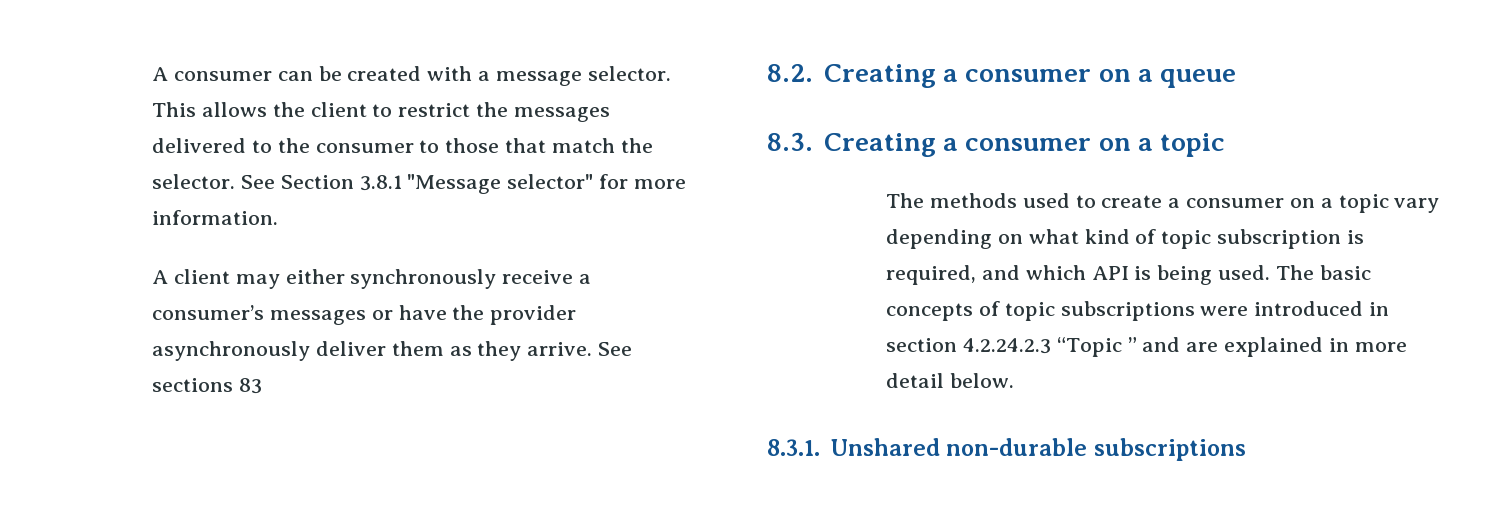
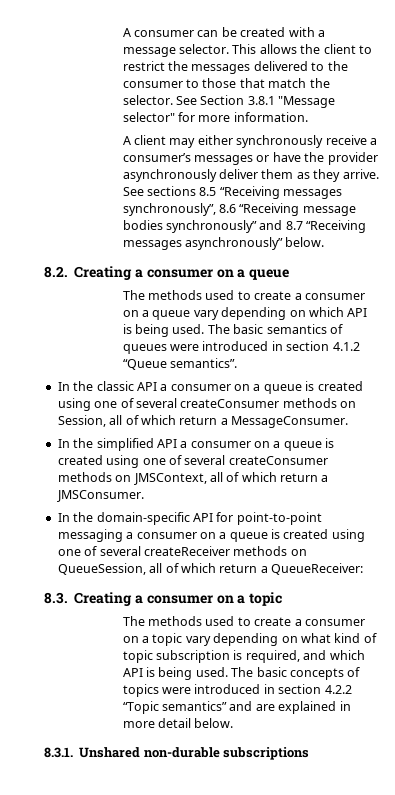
- See sections 83
+ See sections 8.5 “Receiving messages synchronously”, 8.6 “Receiving message bodies synchronously” and 8.7 “Receiving messages asynchronously” below.
+ The methods used to create a consumer on a queue vary depending on which API is being used. The basic semantics of queues were introduced in section 4.1.2 “Queue semantics”.
+ In the classic API a consumer on a queue is created using one of several createConsumer methods on Session, all of which return a MessageConsumer.
+ In the simplified API a consumer on a queue is created using one of several createConsumer methods on JMSContext, all of which return a JMSConsumer.
+ In the domain-specific API for point-to-point messaging a consumer on a queue is created using one of several createReceiver methods on QueueSession, all of which return a QueueReceiver:
- The basic concepts of topic subscriptions were introduced in section 4.2.24.2.3 “Topic ” and are explained in more detail below.
+ The basic concepts of topics were introduced in section 4.2.2 “Topic semantics” and are explained in more detail below.

